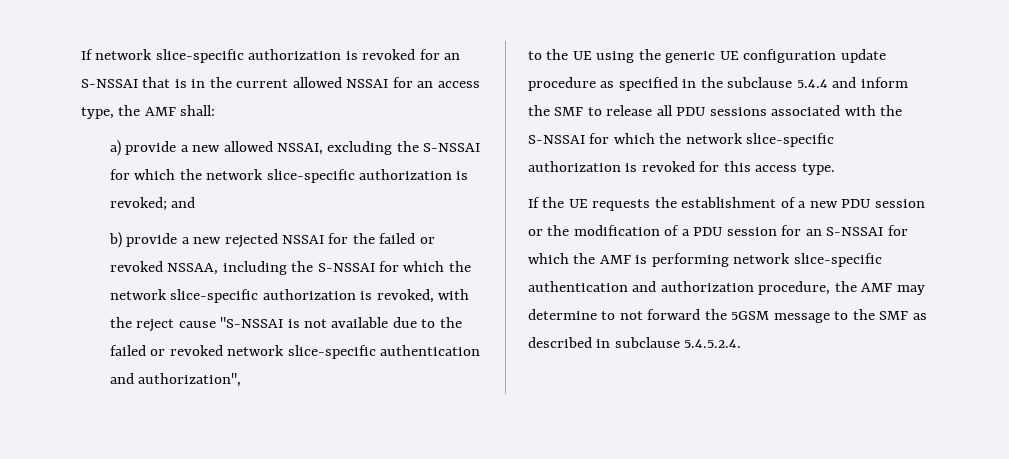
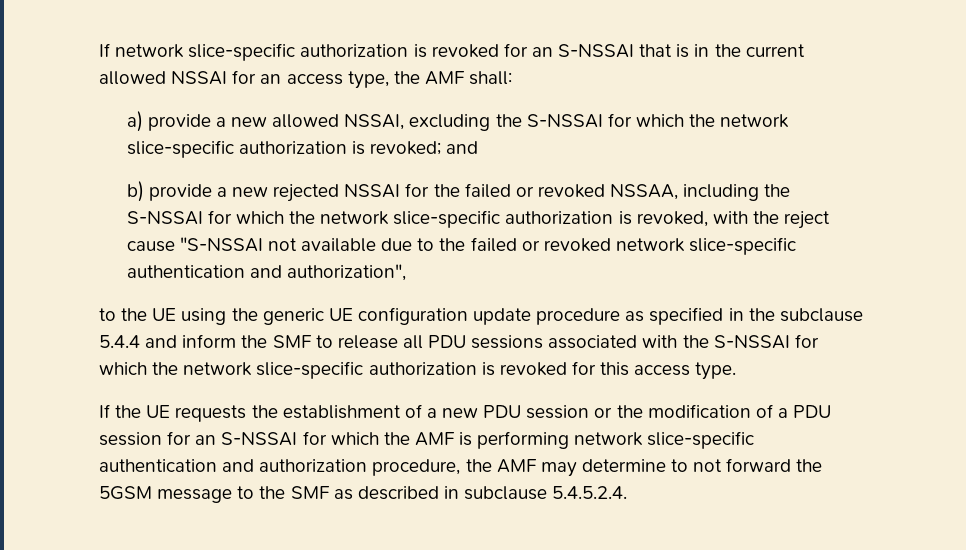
- b) provide a new rejected NSSAI for the failed or revoked NSSAA, including the S-NSSAI for which the network slice-specific authorization is revoked, with the reject cause "S-NSSAI is not available due to the failed or revoked network slice-specific authentication and authorization",
+ b) provide a new rejected NSSAI for the failed or revoked NSSAA, including the S-NSSAI for which the network slice-specific authorization is revoked, with the reject cause "S-NSSAI not available due to the failed or revoked network slice-specific authentication and authorization",

